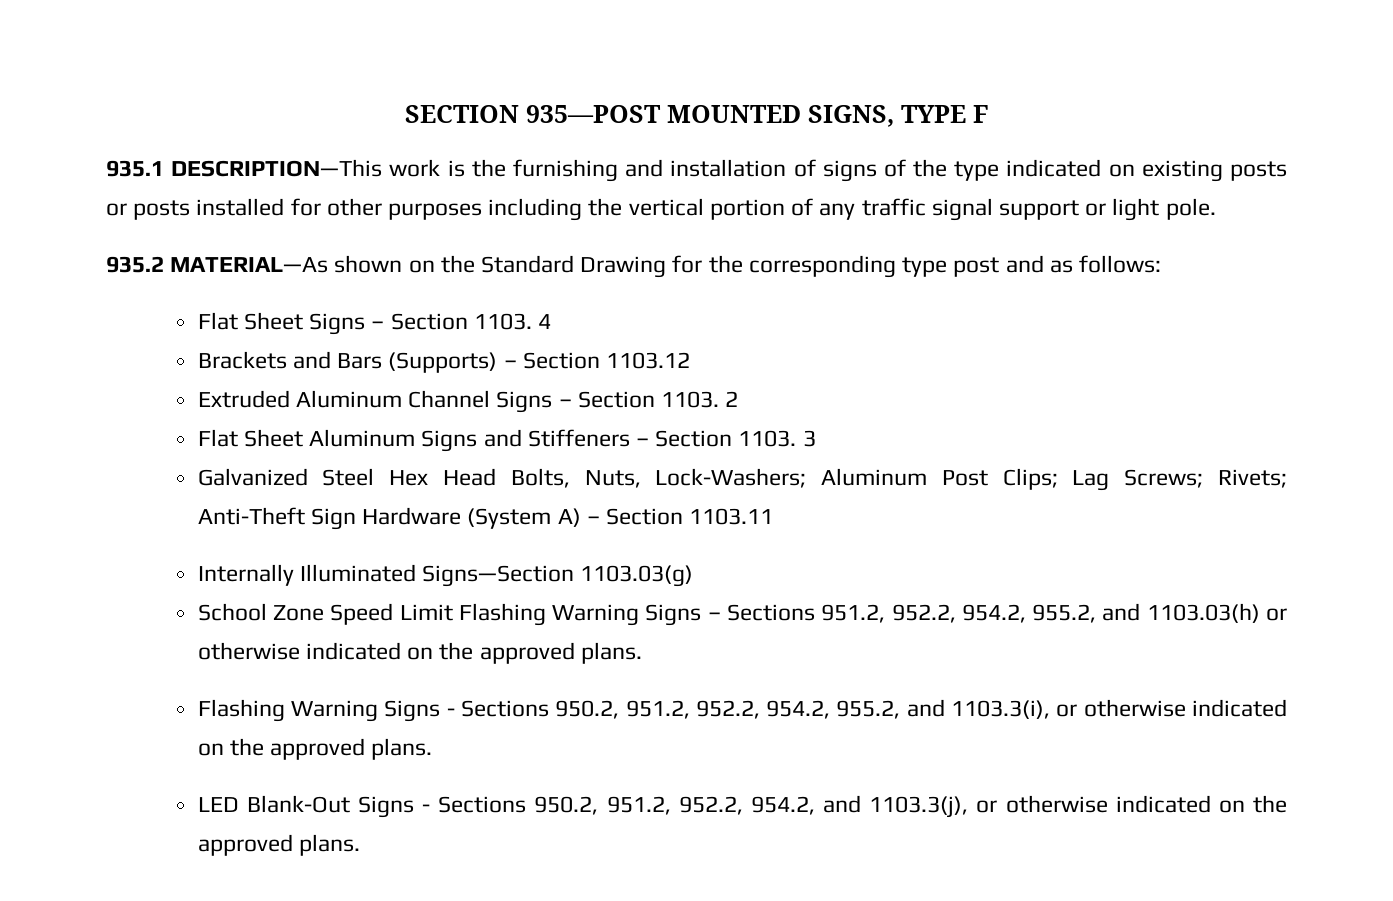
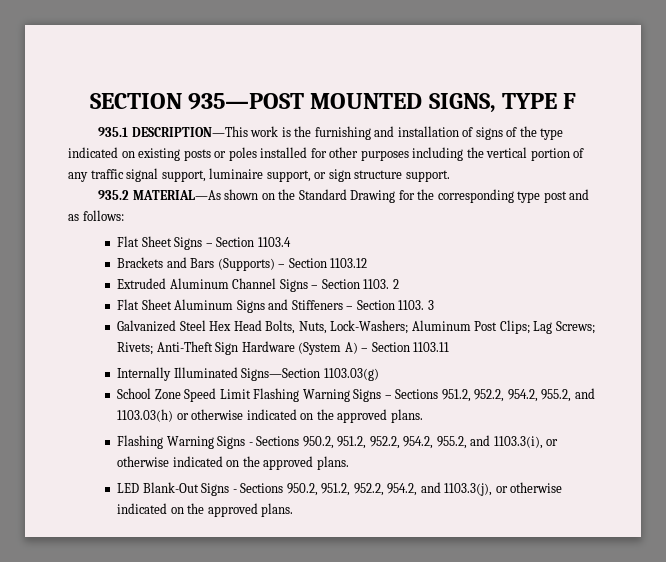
- 935.1 DESCRIPTION—This work is the furnishing and installation of signs of the type indicated on existing posts or posts installed for other purposes including the vertical portion of any traffic signal support or light pole.
+ 935.1 DESCRIPTION—This work is the furnishing and installation of signs of the type indicated on existing posts or poles installed for other purposes including the vertical portion of any traffic signal support, luminaire support, or sign structure support.
- Flat Sheet Signs – Section 1103. 4
+ Flat Sheet Signs – Section 1103.4

